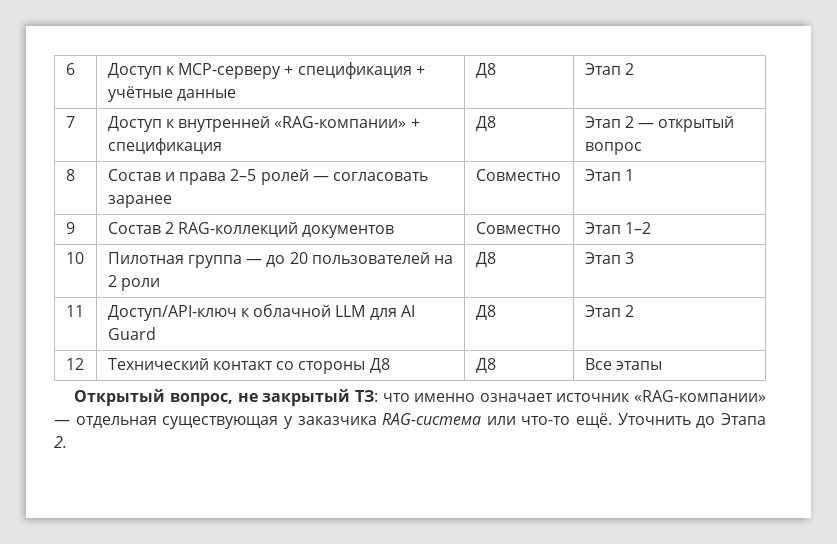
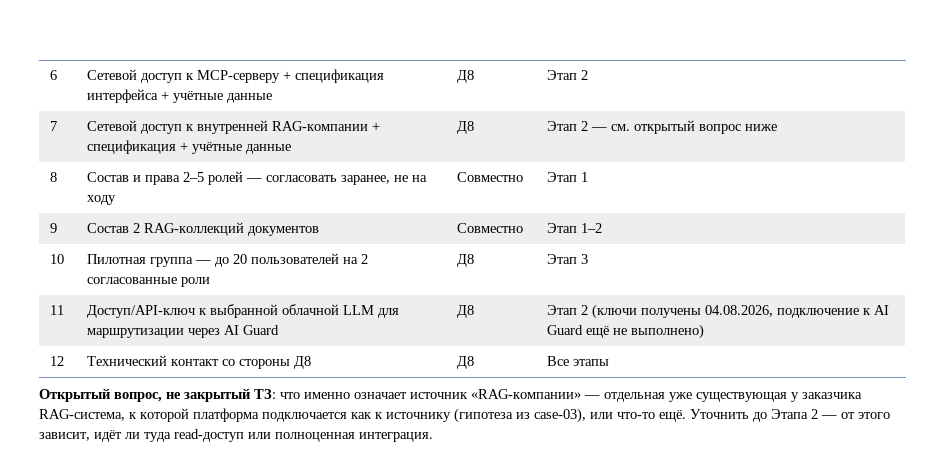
- 6 | Доступ к MCP-серверу + спецификация + учётные данные | Д8 | Этап 2
+ 6 | Сетевой доступ к MCP-серверу + спецификация интерфейса + учётные данные | Д8 | Этап 2
- 7 | Доступ к внутренней «RAG-компании» + спецификация | Д8 | Этап 2 — открытый вопрос
+ 7 | Сетевой доступ к внутренней RAG-компании + спецификация + учётные данные | Д8 | Этап 2 — см. открытый вопрос ниже
- 8 | Состав и права 2–5 ролей — согласовать заранее | Совместно | Этап 1
+ 8 | Состав и права 2–5 ролей — согласовать заранее, не на ходу | Совместно | Этап 1
- 10 | Пилотная группа — до 20 пользователей на 2 роли | Д8 | Этап 3
+ 10 | Пилотная группа — до 20 пользователей на 2 согласованные роли | Д8 | Этап 3
- 11 | Доступ/API-ключ к облачной LLM для AI Guard | Д8 | Этап 2
+ 11 | Доступ/API-ключ к выбранной облачной LLM для маршрутизации через AI Guard | Д8 | Этап 2 (ключи получены 04.08.2026, подключение к AI Guard ещё не выполнено)
- Открытый вопрос, не закрытый ТЗ: что именно означает источник «RAG-компании» — отдельная существующая у заказчика RAG-система или что-то ещё.
+ Открытый вопрос, не закрытый ТЗ: что именно означает источник «RAG-компании» — отдельная уже существующая у заказчика RAG-система, к которой платформа подключается как к источнику (гипотеза из case-03), или что-то ещё.
- Уточнить до Этапа 2.
+ Уточнить до Этапа 2 — от этого зависит, идёт ли туда read-доступ или полноценная интеграция.

